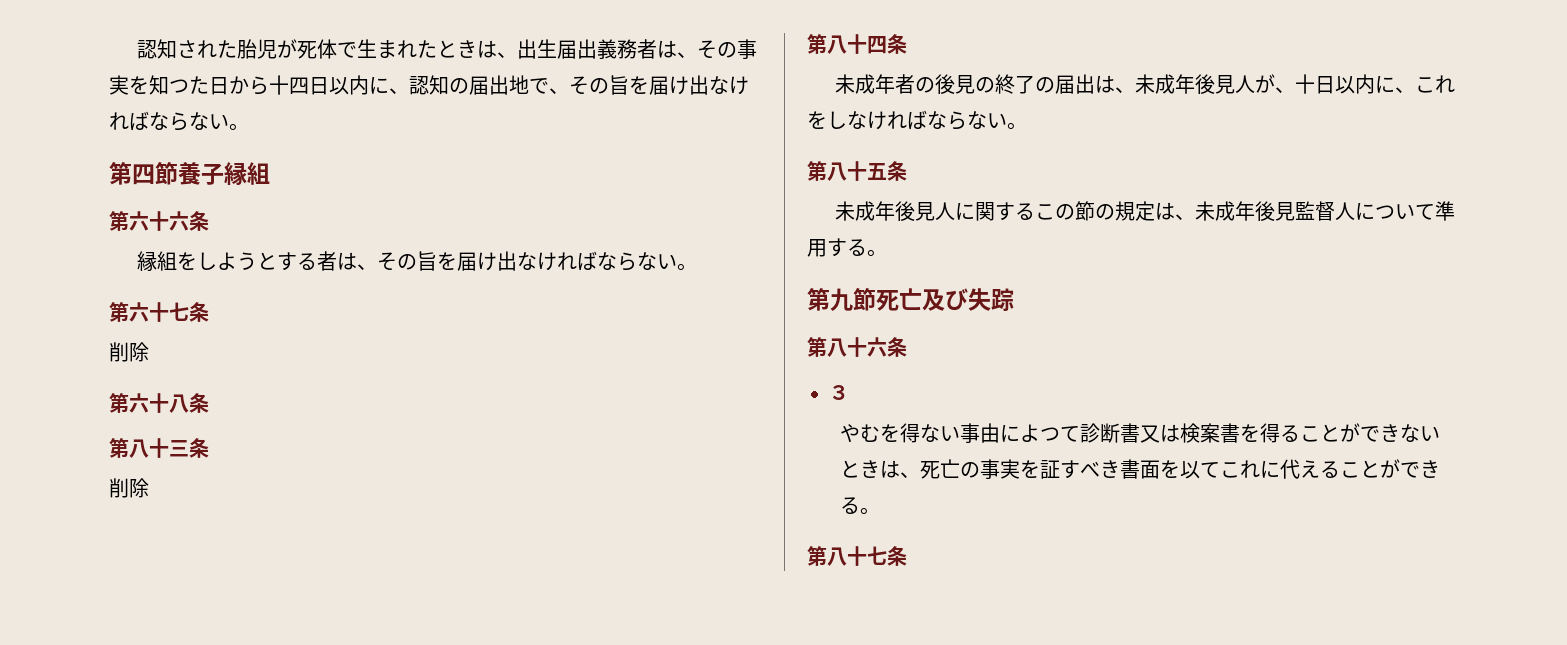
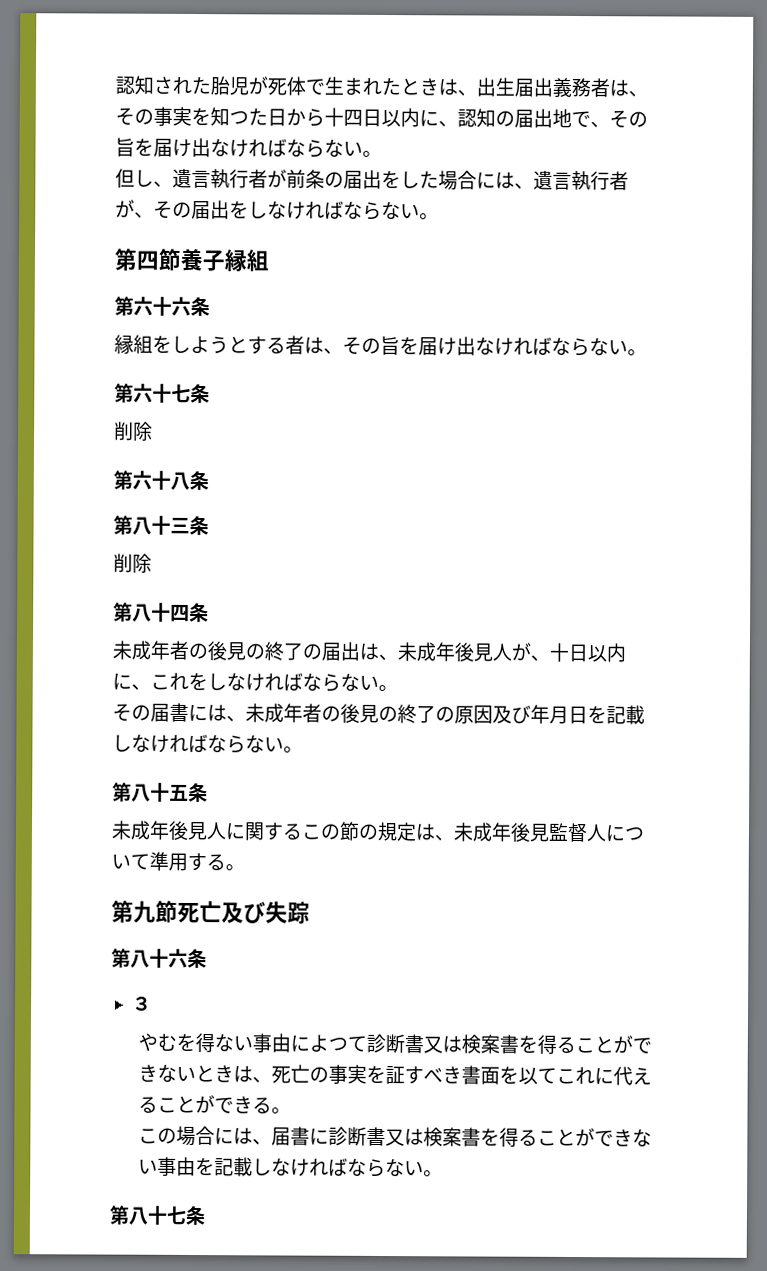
+ 但し、遺言執行者が前条の届出をした場合には、遺言執行者が、その届出をしなければならない。
+ その届書には、未成年者の後見の終了の原因及び年月日を記載しなければならない。
+ この場合には、届書に診断書又は検案書を得ることができない事由を記載しなければならない。

